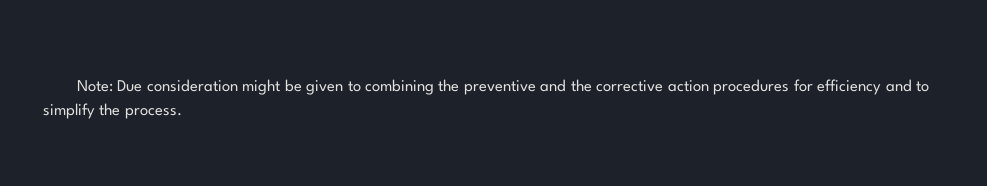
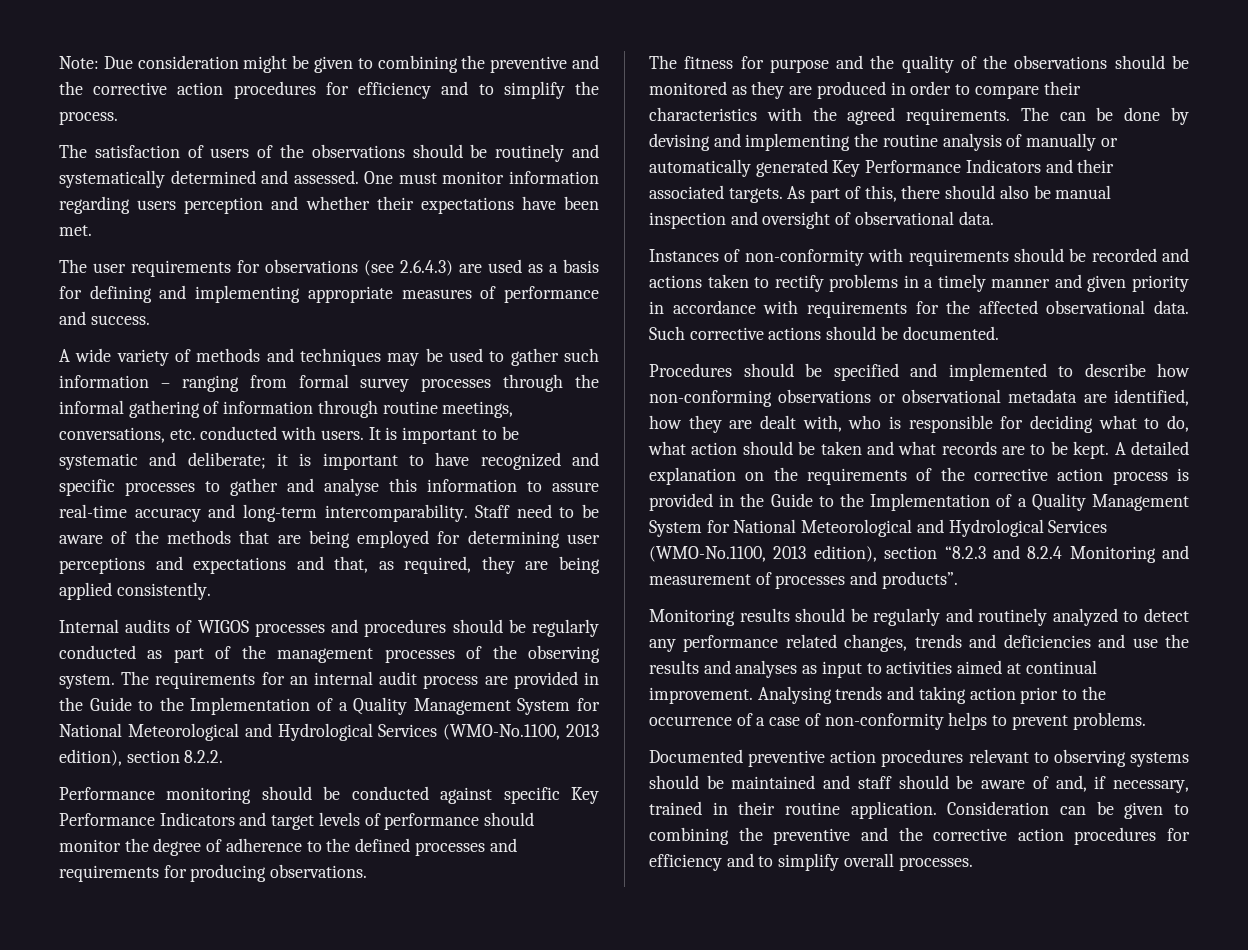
+ The satisfaction of users of the observations should be routinely and systematically determined and assessed. One must monitor information regarding users perception and whether their expectations have been met.
+ The user requirements for observations (see 2.6.4.3) are used as a basis for defining and implementing appropriate measures of performance and success.
+ A wide variety of methods and techniques may be used to gather such information – ranging from formal survey processes through the informal gathering of information through routine meetings, conversations, etc. conducted with users. It is important to be systematic and deliberate; it is important to have recognized and specific processes to gather and analyse this information to assure real-time accuracy and long-term intercomparability. Staff need to be aware of the methods that are being employed for determining user perceptions and expectations and that, as required, they are being applied consistently.
+ Internal audits of WIGOS processes and procedures should be regularly conducted as part of the management processes of the observing system. The requirements for an internal audit process are provided in the Guide to the Implementation of a Quality Management System for National Meteorological and Hydrological Services (WMO-No.1100, 2013 edition), section 8.2.2.
+ Performance monitoring should be conducted against specific Key Performance Indicators and target levels of performance should monitor the degree of adherence to the defined processes and requirements for producing observations.
+ The fitness for purpose and the quality of the observations should be monitored as they are produced in order to compare their characteristics with the agreed requirements. The can be done by devising and implementing the routine analysis of manually or automatically generated Key Performance Indicators and their associated targets. As part of this, there should also be manual inspection and oversight of observational data.
+ Instances of non-conformity with requirements should be recorded and actions taken to rectify problems in a timely manner and given priority in accordance with requirements for the affected observational data. Such corrective actions should be documented.
+ Procedures should be specified and implemented to describe how non-conforming observations or observational metadata are identified, how they are dealt with, who is responsible for deciding what to do, what action should be taken and what records are to be kept. A detailed explanation on the requirements of the corrective action process is provided in the Guide to the Implementation of a Quality Management System for National Meteorological and Hydrological Services (WMO-No.1100, 2013 edition), section “8.2.3 and 8.2.4 Monitoring and measurement of processes and products”.
+ Monitoring results should be regularly and routinely analyzed to detect any performance related changes, trends and deficiencies and use the results and analyses as input to activities aimed at continual improvement. Analysing trends and taking action prior to the occurrence of a case of non-conformity helps to prevent problems.
+ Documented preventive action procedures relevant to observing systems should be maintained and staff should be aware of and, if necessary, trained in their routine application. Consideration can be given to combining the preventive and the corrective action procedures for efficiency and to simplify overall processes.

